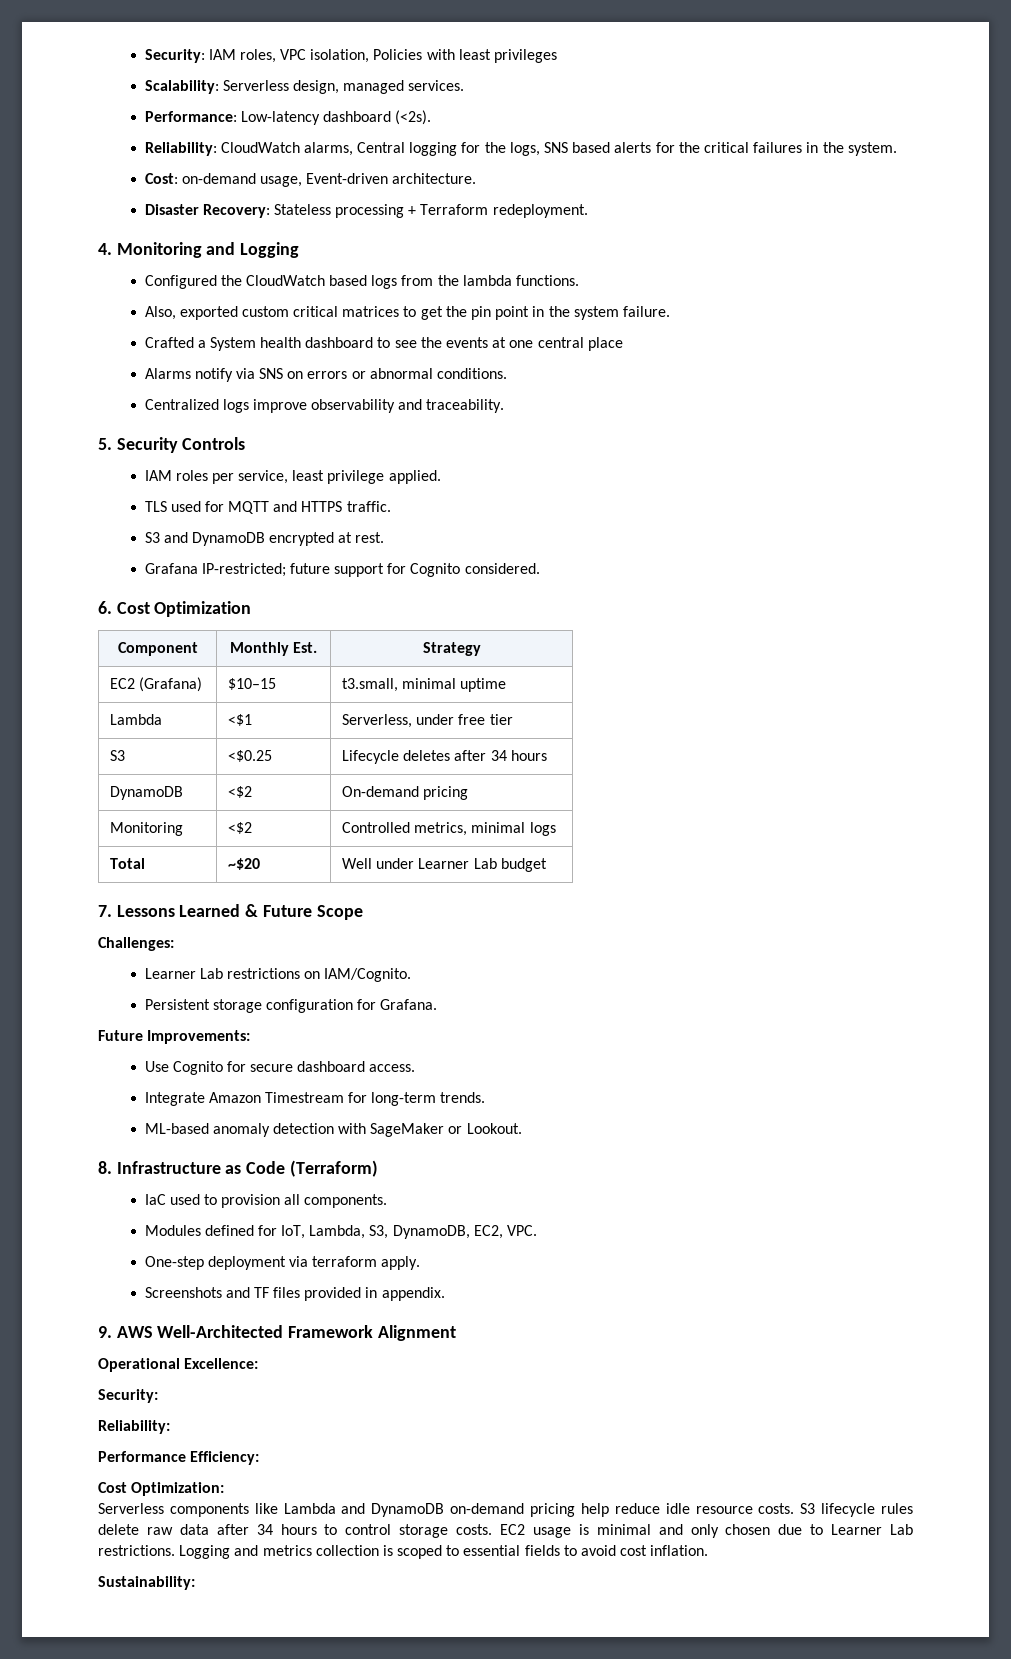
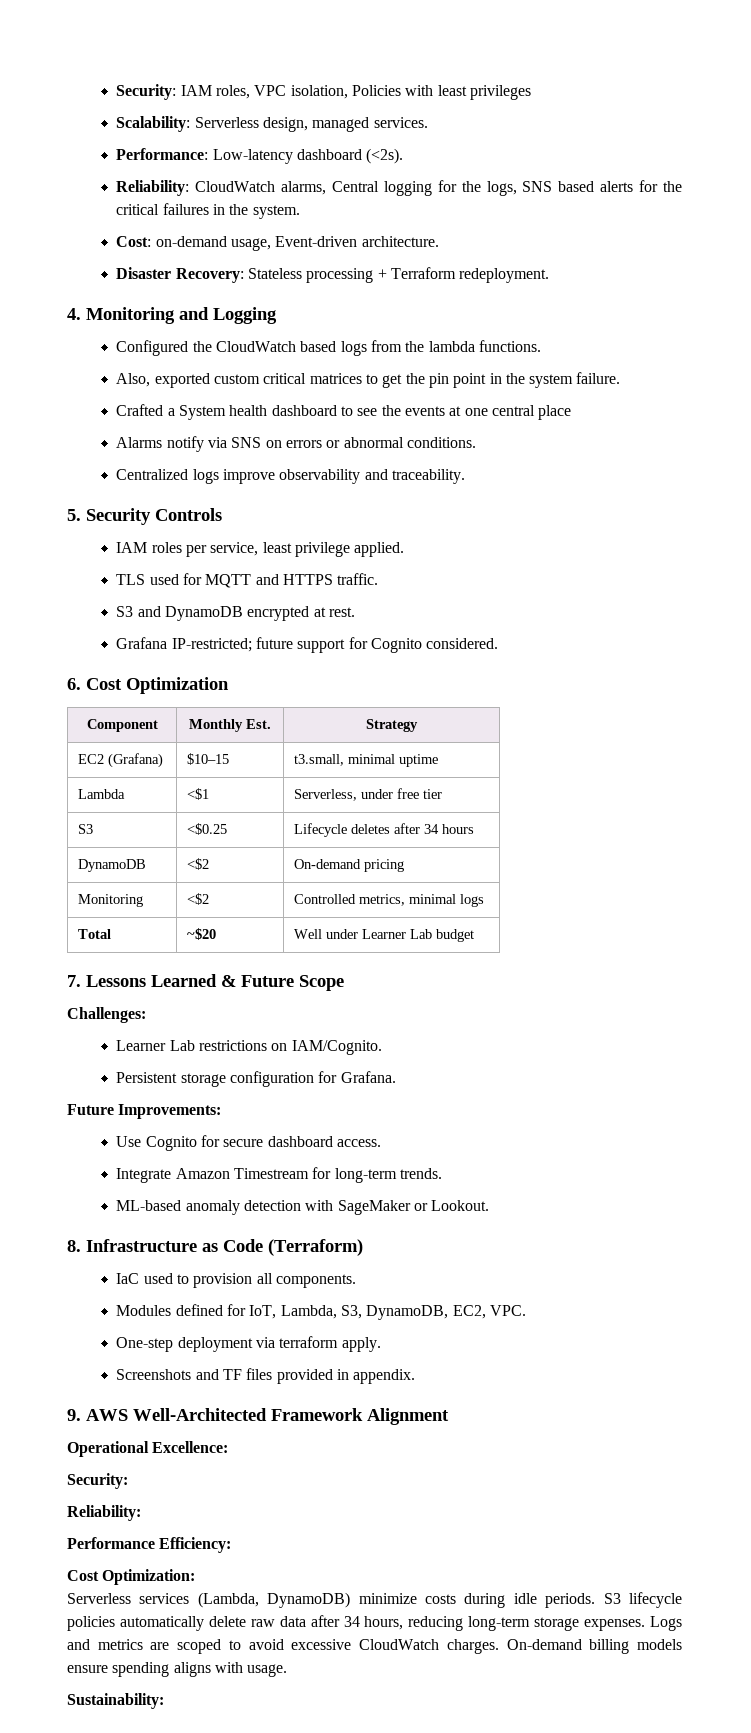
- Serverless components like Lambda and DynamoDB on-demand pricing help reduce idle resource costs. S3 lifecycle rules delete raw data after 34 hours to control storage costs. EC2 usage is minimal and only chosen due to Learner Lab restrictions. Logging and metrics collection is scoped to essential fields to avoid cost inflation.
+ Serverless services (Lambda, DynamoDB) minimize costs during idle periods. S3 lifecycle policies automatically delete raw data after 34 hours, reducing long-term storage expenses. Logs and metrics are scoped to avoid excessive CloudWatch charges. On-demand billing models ensure spending aligns with usage.

